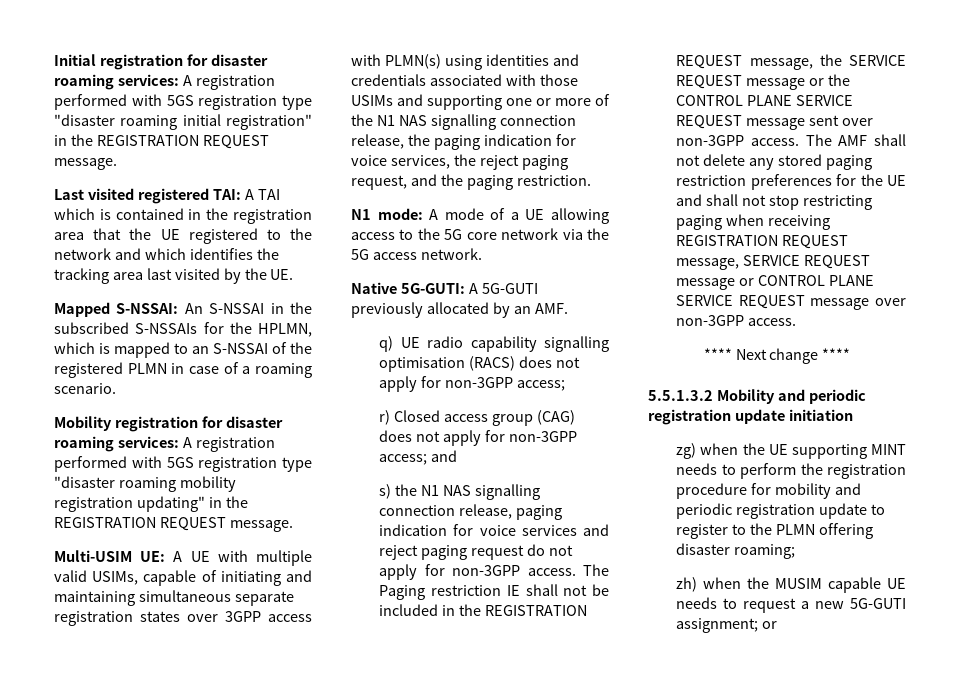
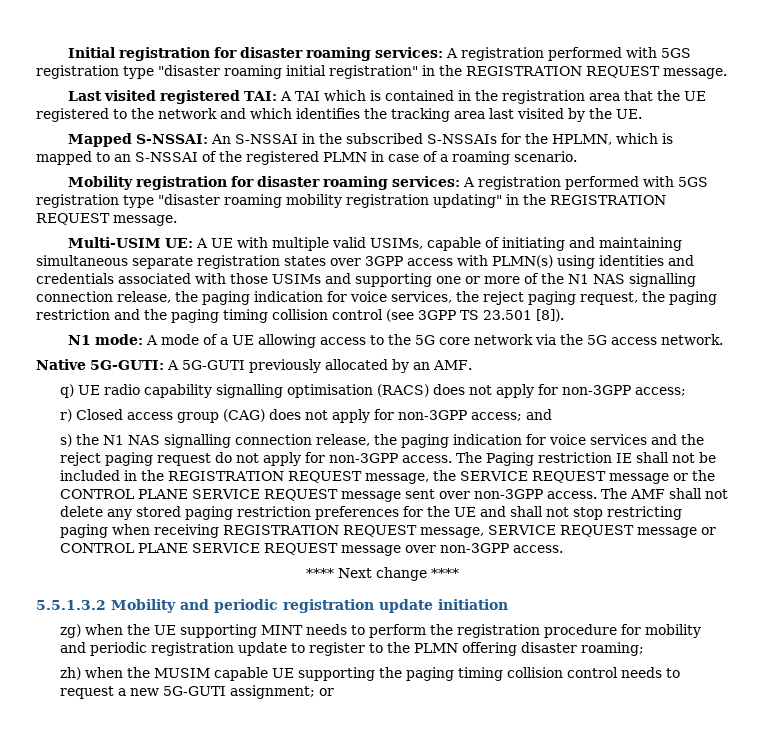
- Multi-USIM UE: A UE with multiple valid USIMs, capable of initiating and maintaining simultaneous separate registration states over 3GPP access with PLMN(s) using identities and credentials associated with those USIMs and supporting one or more of the N1 NAS signalling connection release, the paging indication for voice services, the reject paging request, and the paging restriction.
+ Multi-USIM UE: A UE with multiple valid USIMs, capable of initiating and maintaining simultaneous separate registration states over 3GPP access with PLMN(s) using identities and credentials associated with those USIMs and supporting one or more of the N1 NAS signalling connection release, the paging indication for voice services, the reject paging request, the paging restriction and the paging timing collision control (see 3GPP TS 23.501 [8]).
- s) the N1 NAS signalling connection release, paging indication for voice services and reject paging request do not apply for non-3GPP access.
+ s) the N1 NAS signalling connection release, the paging indication for voice services and the reject paging request do not apply for non-3GPP access.
- zh) when the MUSIM capable UE needs to request a new 5G-GUTI assignment; or
+ zh) when the MUSIM capable UE supporting the paging timing collision control needs to request a new 5G-GUTI assignment; or

